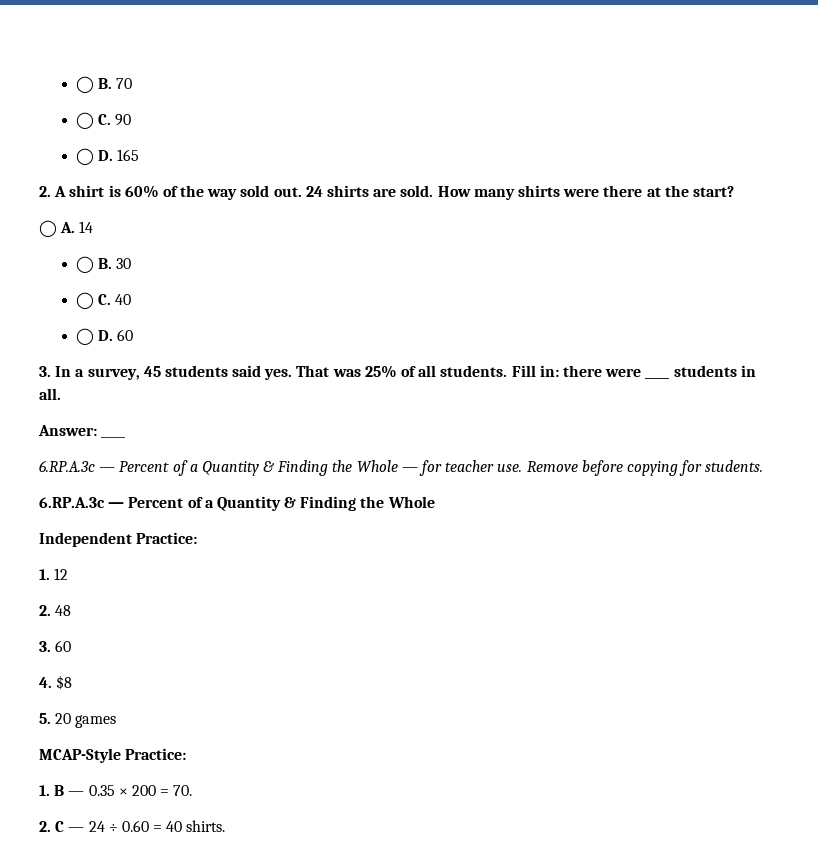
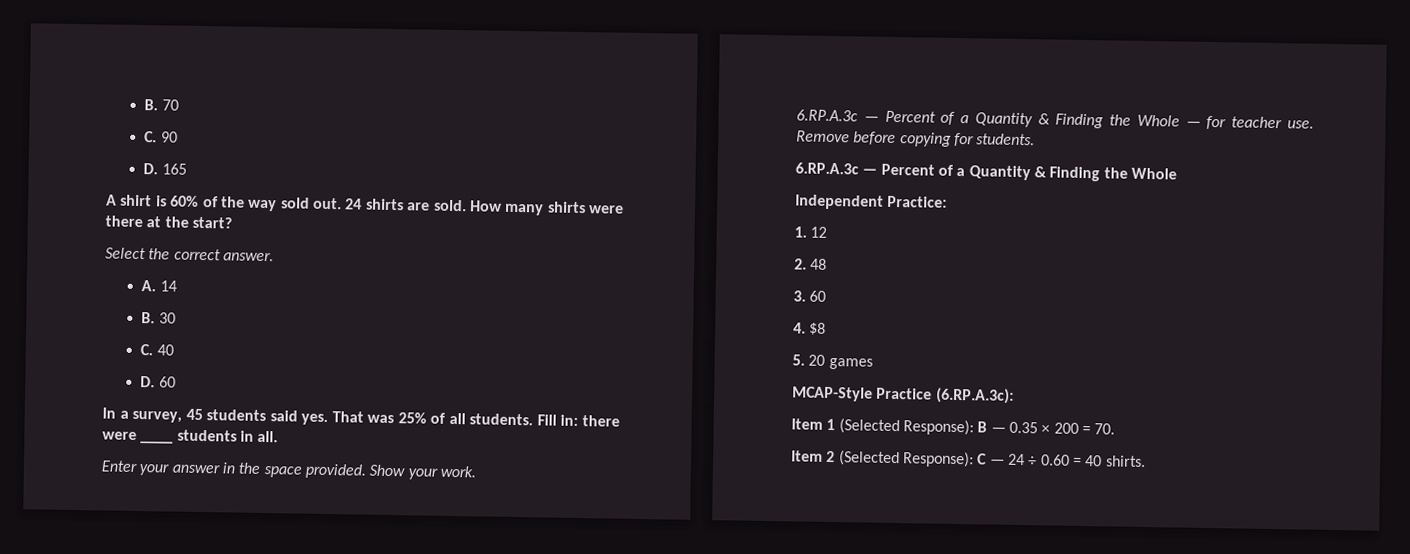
- ◯ B. 70
+ B. 70
- ◯ C. 90
+ C. 90
- ◯ D. 165
+ D. 165
- 2. A shirt is 60% of the way sold out.
+ A shirt is 60% of the way sold out.
- ◯ A. 14
+ Select the correct answer.
+ A. 14
- ◯ B. 30
+ B. 30
- ◯ C. 40
+ C. 40
- ◯ D. 60
+ D. 60
- 3. In a survey, 45 students said yes.
+ In a survey, 45 students said yes.
- Answer: ____
+ Enter your answer in the space provided. Show your work.
- MCAP-Style Practice:
- 1. B — 0.35 × 200 = 70.
+ MCAP-Style Practice (6.RP.A.3c):
+ Item 1 (Selected Response): B — 0.35 × 200 = 70.
- 2. C — 24 ÷ 0.60 = 40 shirts.
+ Item 2 (Selected Response): C — 24 ÷ 0.60 = 40 shirts.

